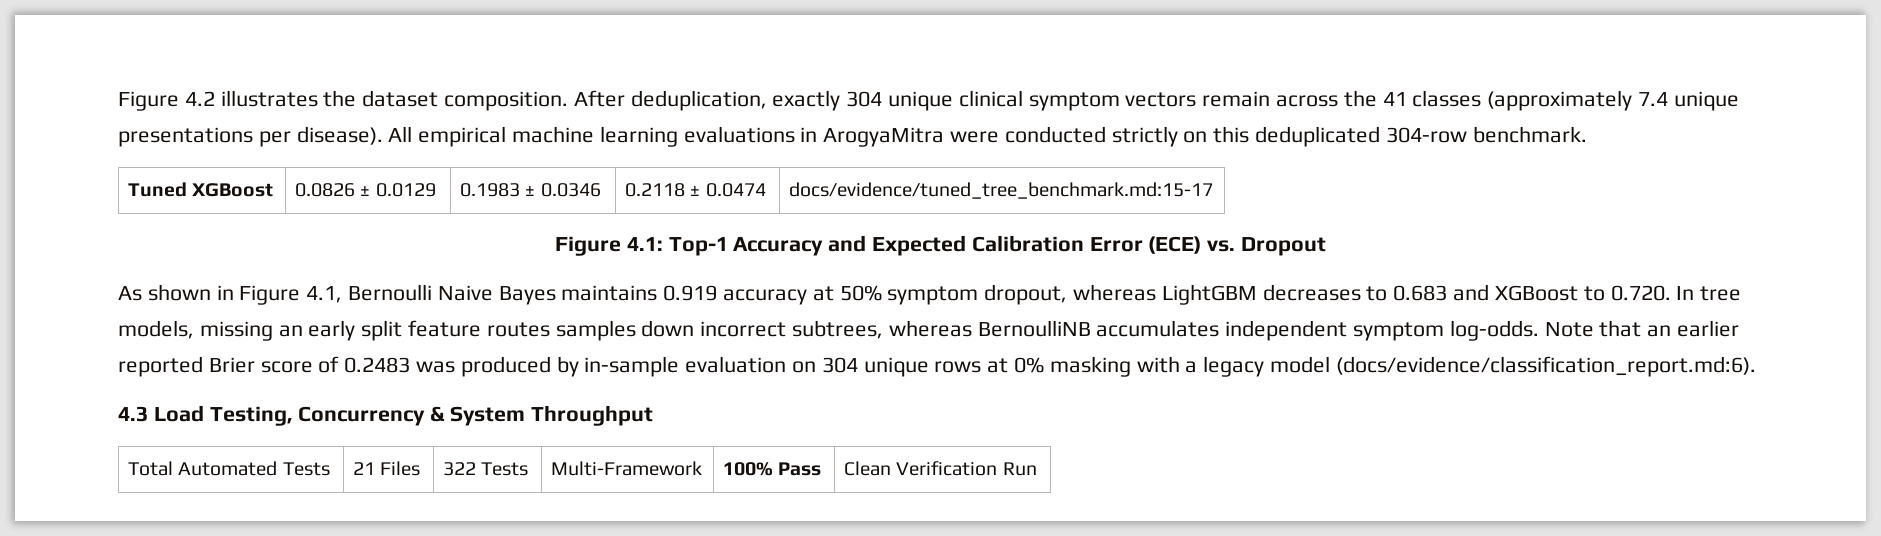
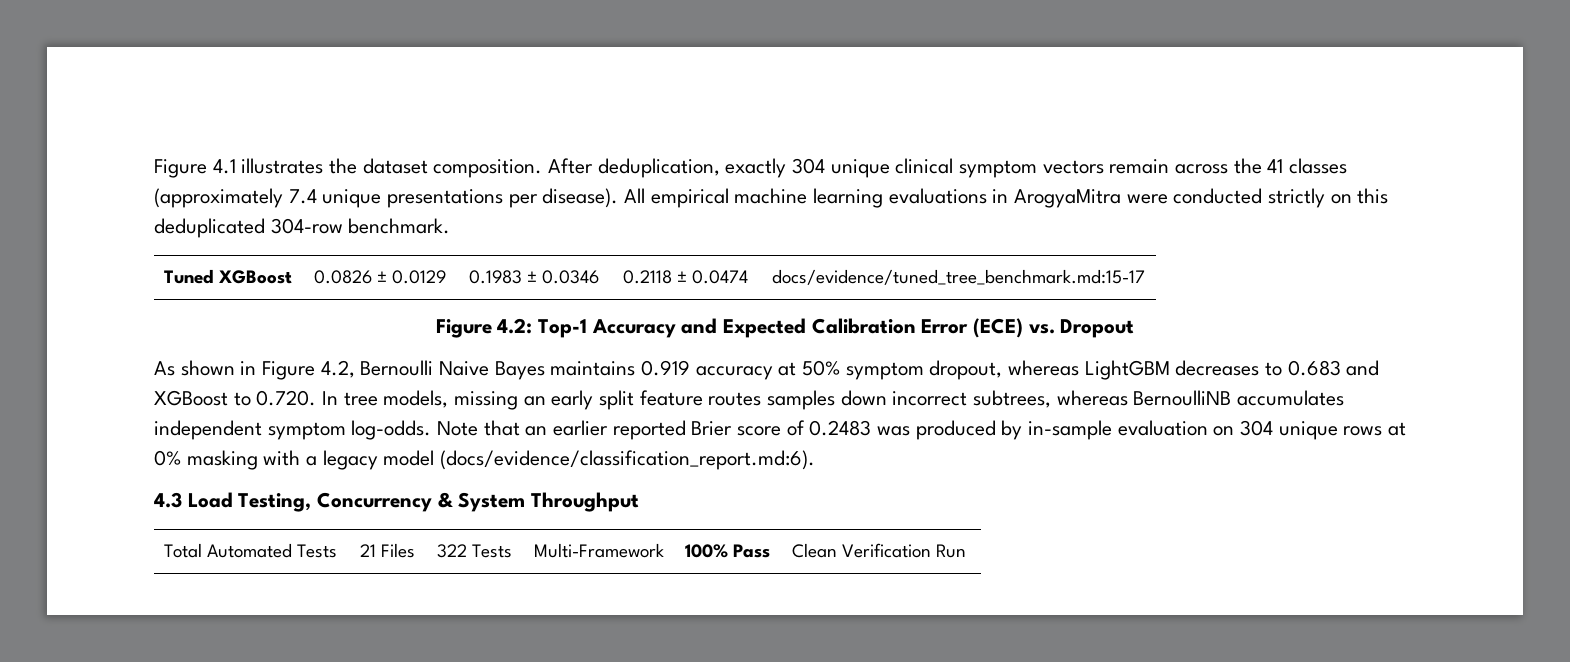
- Figure 4.2 illustrates the dataset composition.
+ Figure 4.1 illustrates the dataset composition.
- Figure 4.1: Top-1 Accuracy and Expected Calibration Error (ECE) vs. Dropout
+ Figure 4.2: Top-1 Accuracy and Expected Calibration Error (ECE) vs. Dropout
- As shown in Figure 4.1, Bernoulli Naive Bayes maintains 0.919 accuracy at 50% symptom dropout, whereas LightGBM decreases to 0.683 and XGBoost to 0.720. In tree models, missing an early split feature routes samples down incorrect subtrees, whereas BernoulliNB accumulates independent symptom log-odds.
+ As shown in Figure 4.2, Bernoulli Naive Bayes maintains 0.919 accuracy at 50% symptom dropout, whereas LightGBM decreases to 0.683 and XGBoost to 0.720. In tree models, missing an early split feature routes samples down incorrect subtrees, whereas BernoulliNB accumulates independent symptom log-odds.

